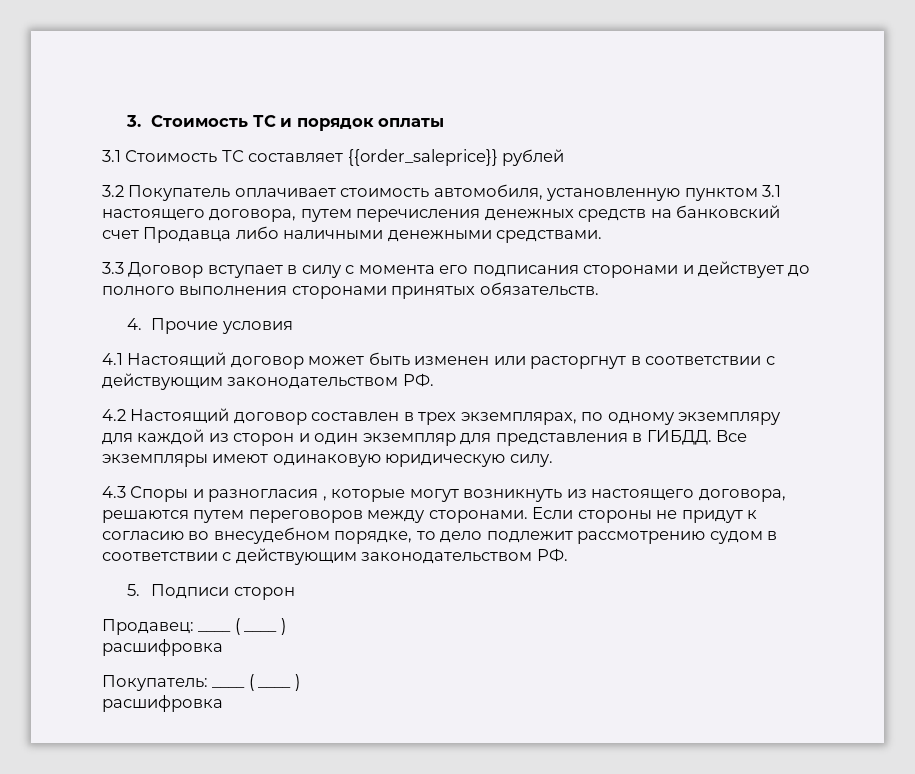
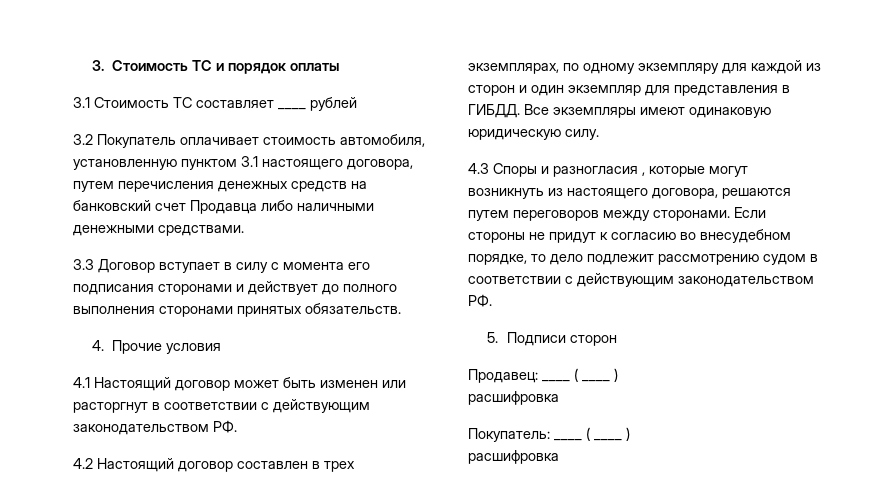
- 3.1 Стоимость ТС составляет {{order_saleprice}} рублей
+ 3.1 Стоимость ТС составляет ____ рублей

